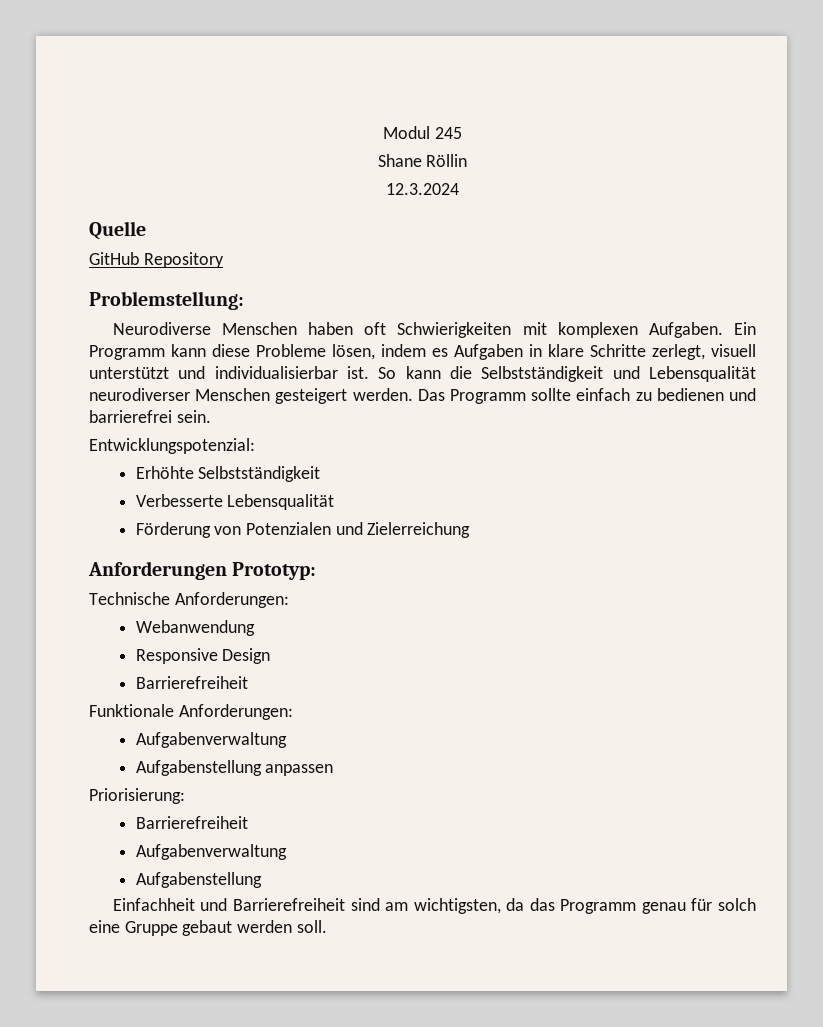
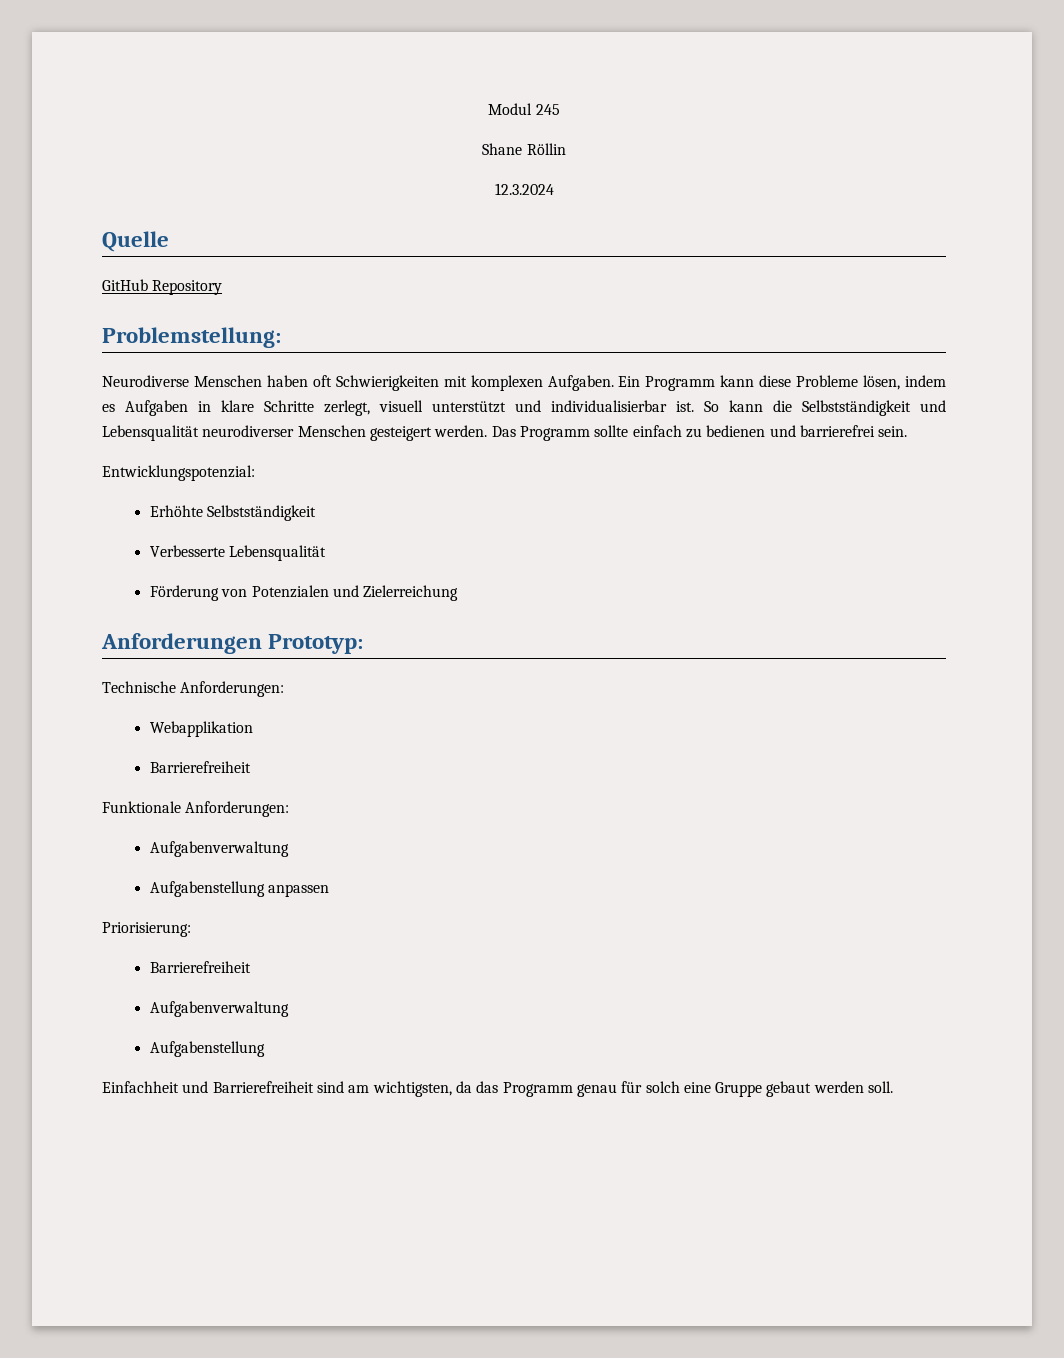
- Webanwendung
- Responsive Design
+ Webapplikation

